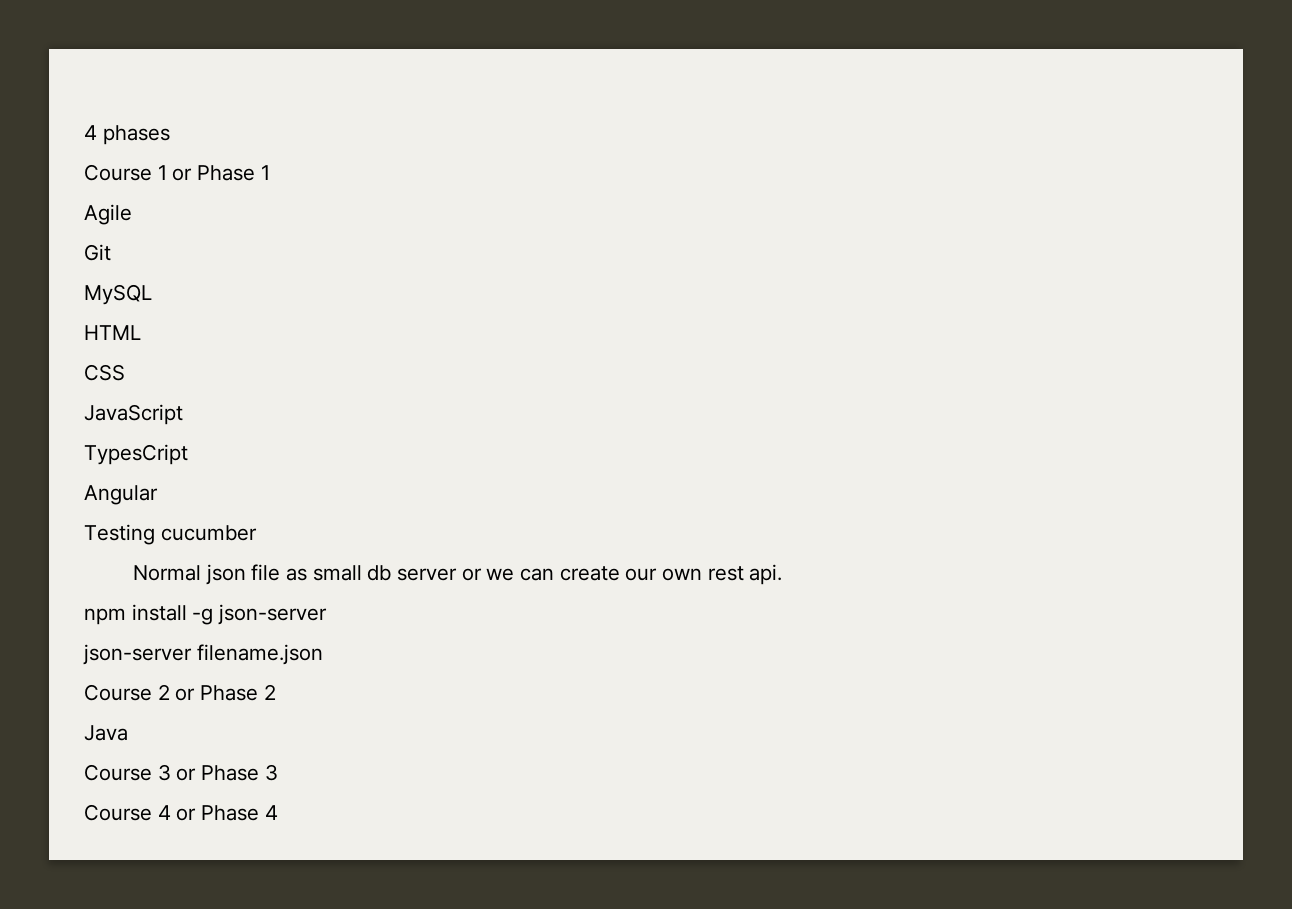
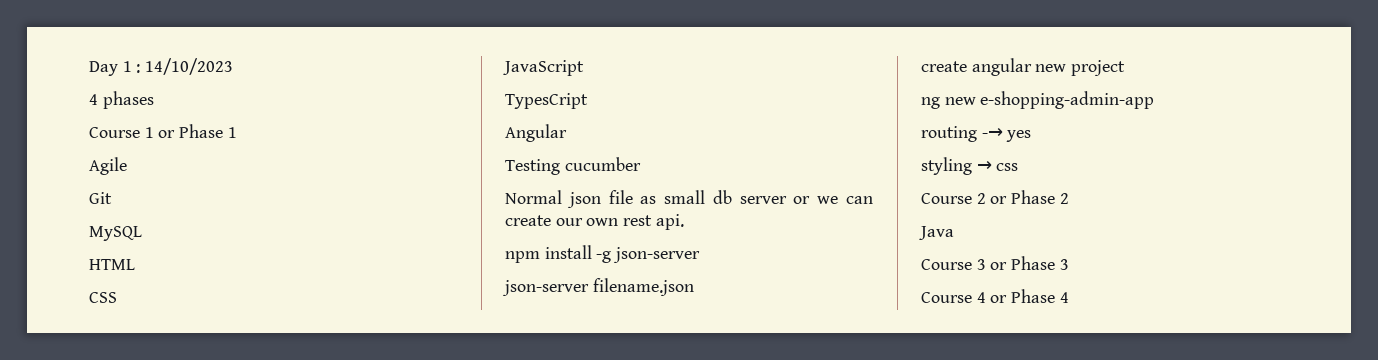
+ Day 1 : 14/10/2023
+ create angular new project
+ ng new e-shopping-admin-app
+ routing -→ yes
+ styling → css

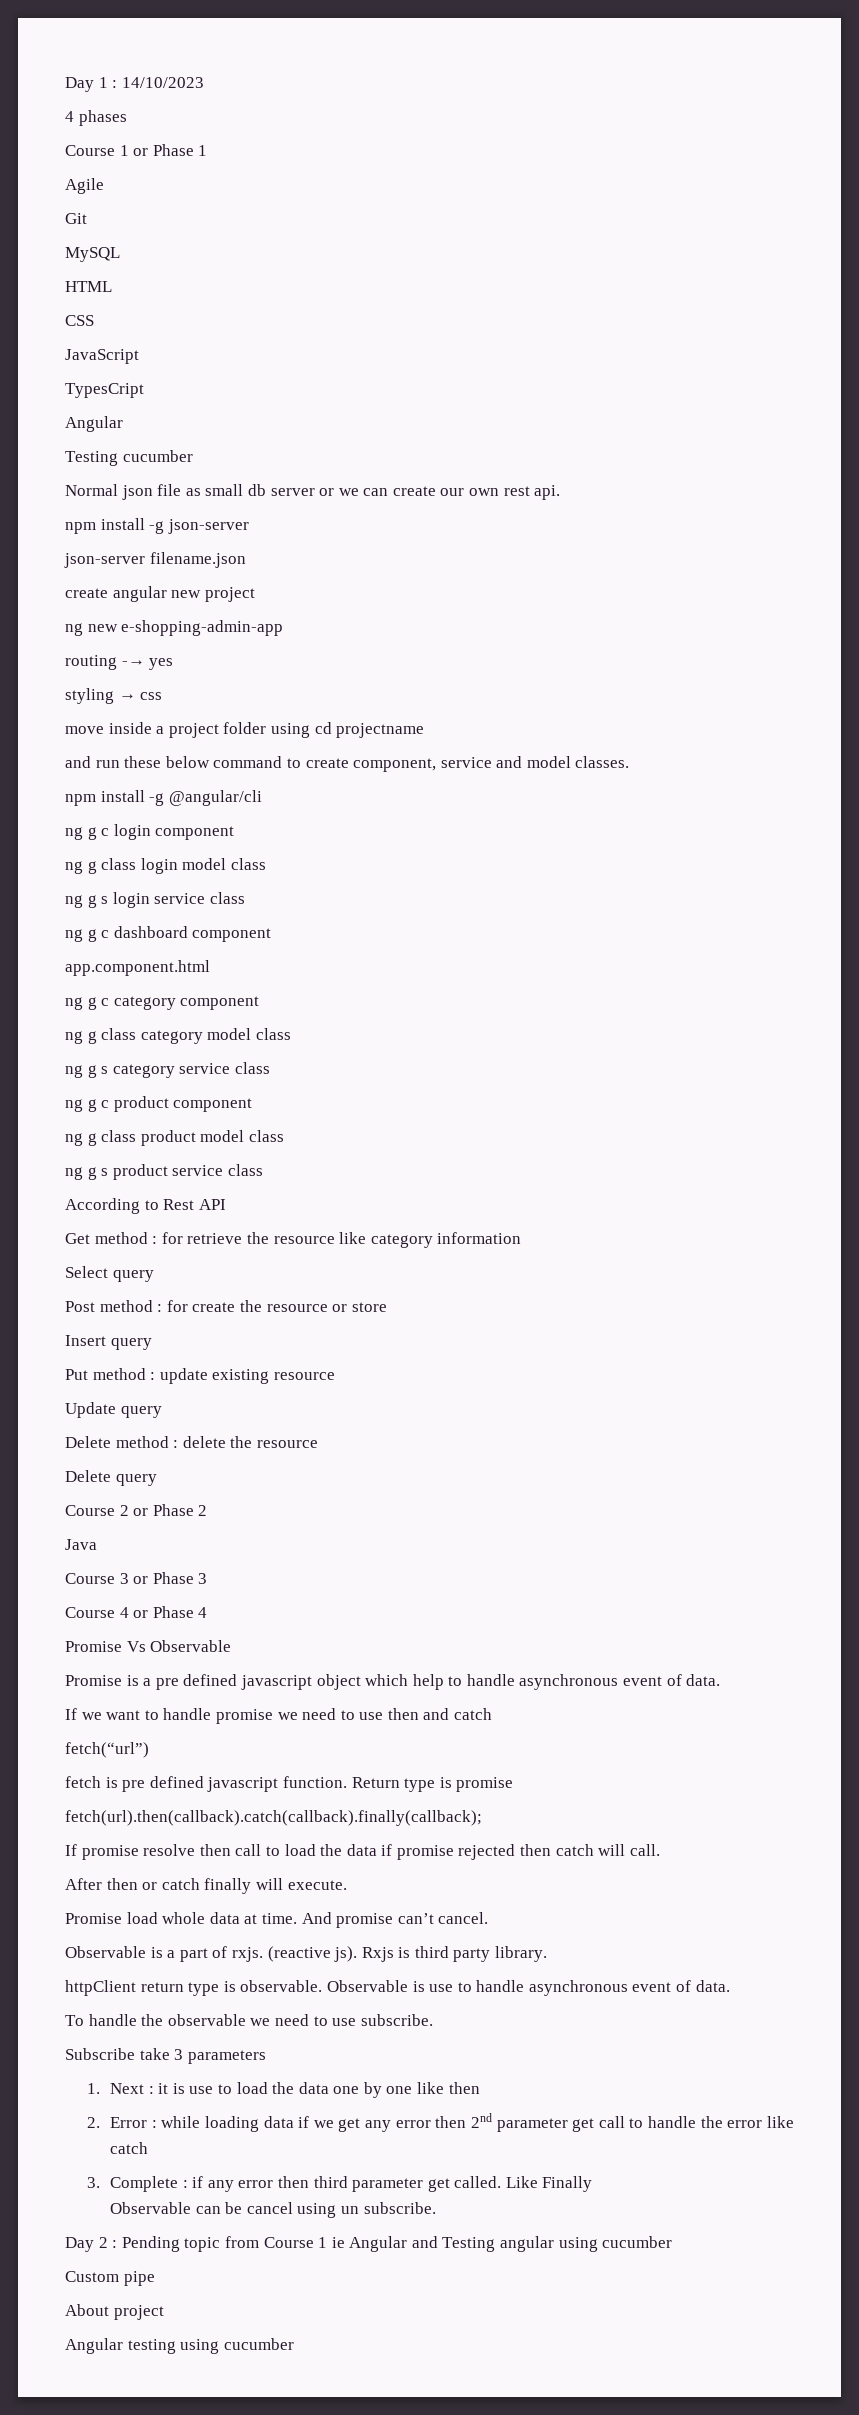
+ move inside a project folder using cd projectname
+ and run these below command to create component, service and model classes.
+ npm install -g @angular/cli
+ ng g c login component
+ ng g class login model class
+ ng g s login service class
+ ng g c dashboard component
+ app.component.html
+ ng g c category component
+ ng g class category model class
+ ng g s category service class
+ ng g c product component
+ ng g class product model class
+ ng g s product service class
+ According to Rest API
+ Get method : for retrieve the resource like category information
+ Select query
+ Post method : for create the resource or store
+ Insert query
+ Put method : update existing resource
+ Update query
+ Delete method : delete the resource
+ Delete query
+ Promise Vs Observable
+ Promise is a pre defined javascript object which help to handle asynchronous event of data.
+ If we want to handle promise we need to use then and catch
+ fetch(“url”)
+ fetch is pre defined javascript function. Return type is promise
+ fetch(url).then(callback).catch(callback).finally(callback);
+ If promise resolve then call to load the data if promise rejected then catch will call.
+ After then or catch finally will execute.
+ Promise load whole data at time. And promise can’t cancel.
+ Observable is a part of rxjs. (reactive js). Rxjs is third party library.
+ httpClient return type is observable. Observable is use to handle asynchronous event of data.
+ To handle the observable we need to use subscribe.
+ Subscribe take 3 parameters
+ 1. Next : it is use to load the data one by one like then
+ 2. Error : while loading data if we get any error then 2nd parameter get call to handle the error like catch
+ 3. Complete : if any error then third parameter get called. Like Finally
+ Observable can be cancel using un subscribe.
+ Day 2 : Pending topic from Course 1 ie Angular and Testing angular using cucumber
+ Custom pipe
+ About project
+ Angular testing using cucumber

